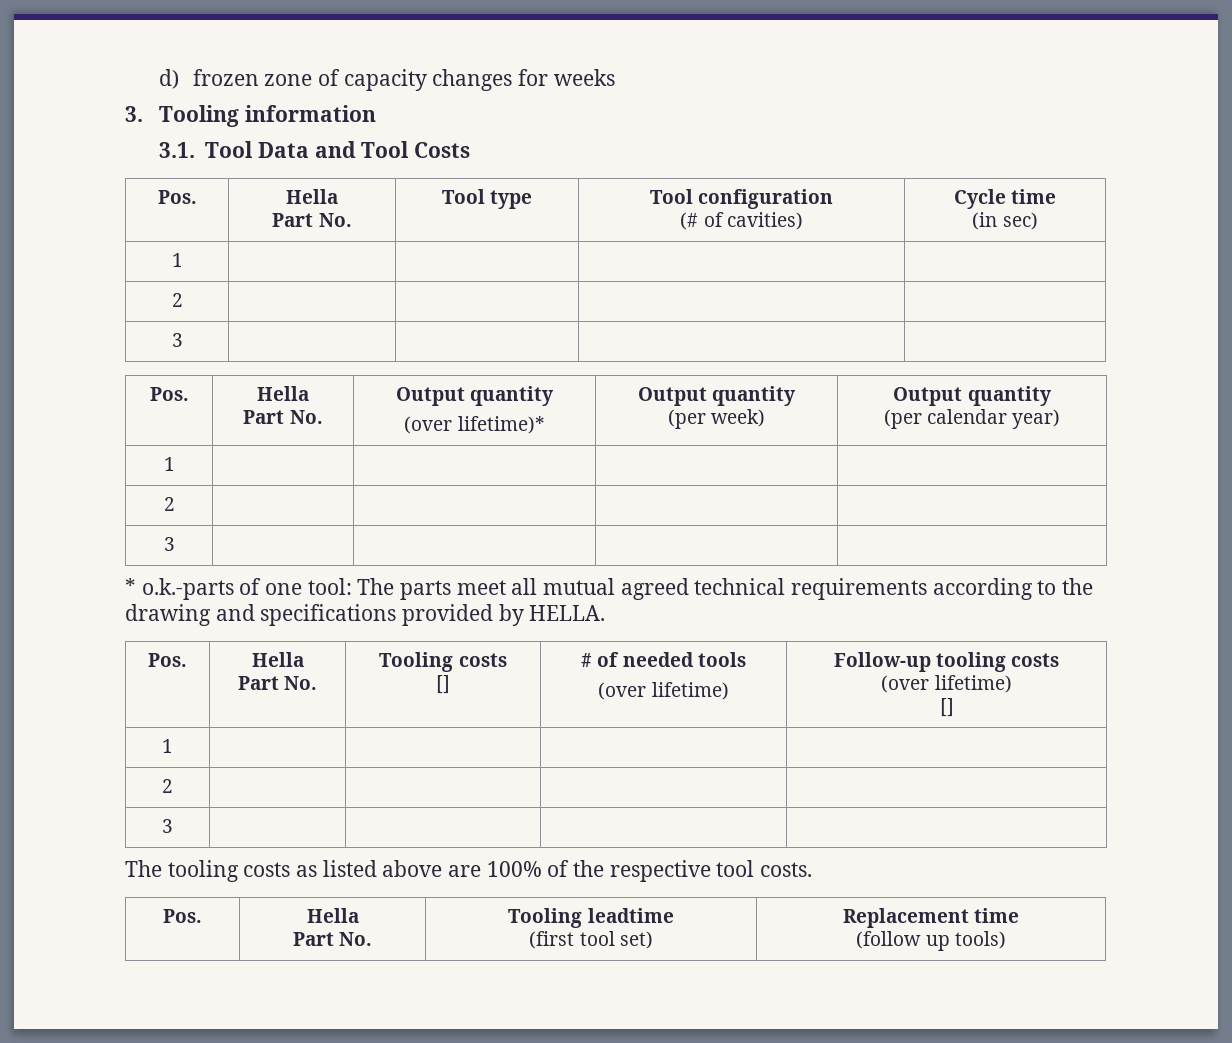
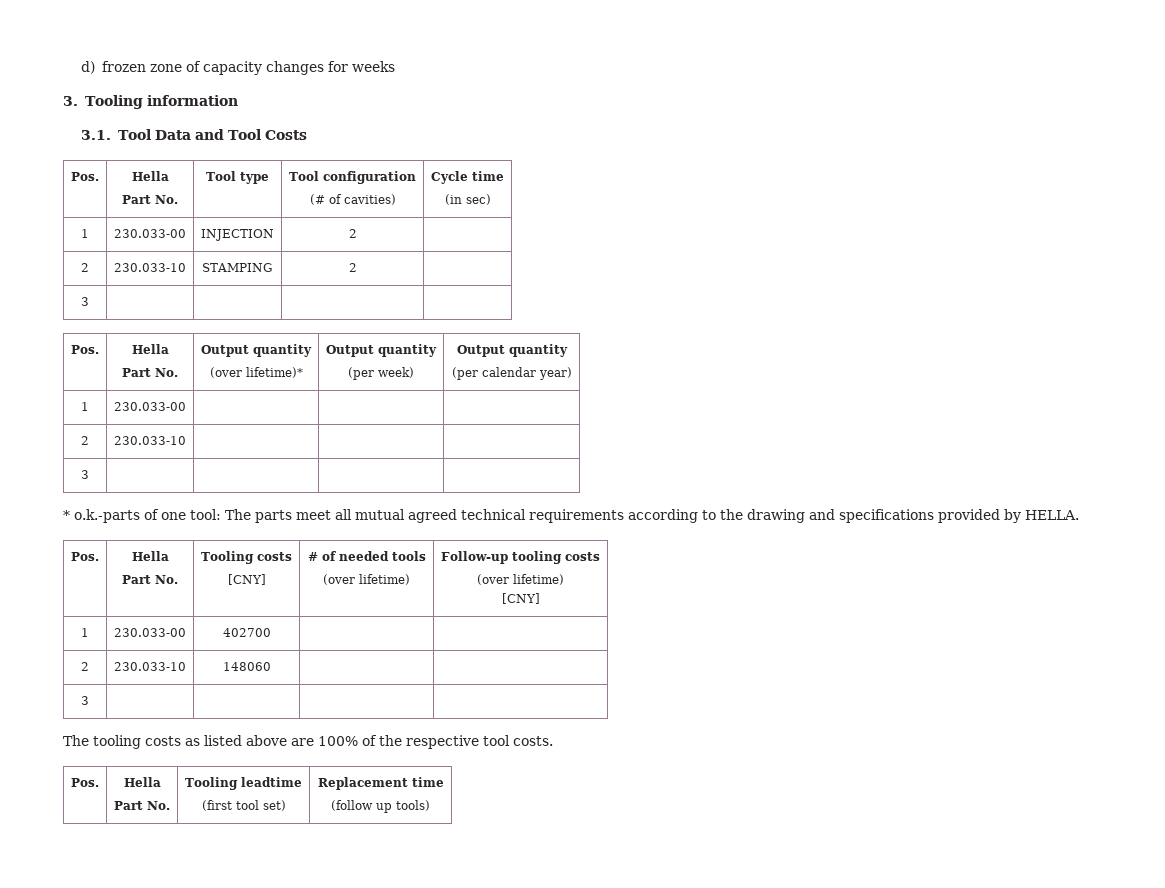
  3.1. Tool Data and Tool Costs
  Pos. | Hella
  Part No. | Tool type | Tool configuration
  (# of cavities) | Cycle time
  (in sec)
- 1 | | | |
- 2 | | | |
+ 1 | 230.033-00 | INJECTION | 2 |
+ 2 | 230.033-10 | STAMPING | 2 |
  3 | | | |
  Pos. | Hella
  Part No. | Output quantity
  (over lifetime)* | Output quantity
  (per week) | Output quantity
  (per calendar year)
- 1 | | | |
- 2 | | | |
+ 1 | 230.033-00 | | |
+ 2 | 230.033-10 | | |
  * o.k.-parts of one tool: The parts meet all mutual agreed technical requirements according to the drawing and specifications provided by HELLA.
  Pos. | Hella
  Part No. | Tooling costs
- [] | # of needed tools
+ [CNY] | # of needed tools
  (over lifetime) | Follow-up tooling costs
  (over lifetime)
- []
- 1 | | | |
- 2 | | | |
+ [CNY]
+ 1 | 230.033-00 | 402700 | |
+ 2 | 230.033-10 | 148060 | |

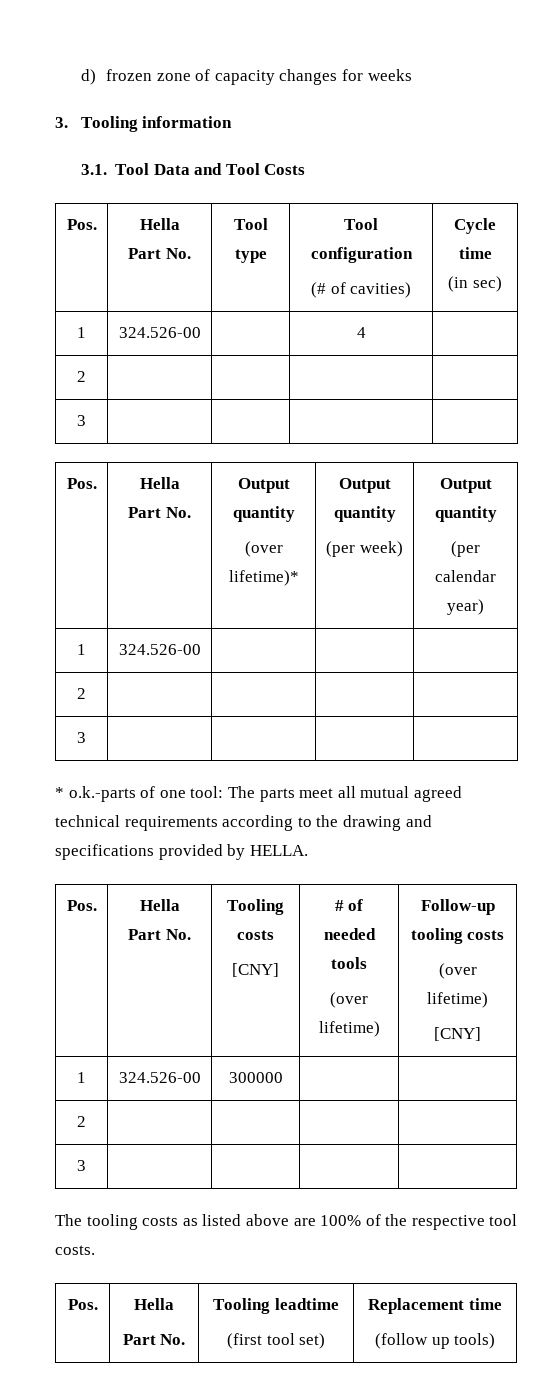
- 1 | 230.033-00 | INJECTION | 2 |
- 2 | 230.033-10 | STAMPING | 2 |
+ 1 | 324.526-00 | | 4 |
+ 2 | | | |
- 1 | 230.033-00 | | |
- 2 | 230.033-10 | | |
+ 1 | 324.526-00 | | |
+ 2 | | | |
- 1 | 230.033-00 | 402700 | |
- 2 | 230.033-10 | 148060 | |
+ 1 | 324.526-00 | 300000 | |
+ 2 | | | |

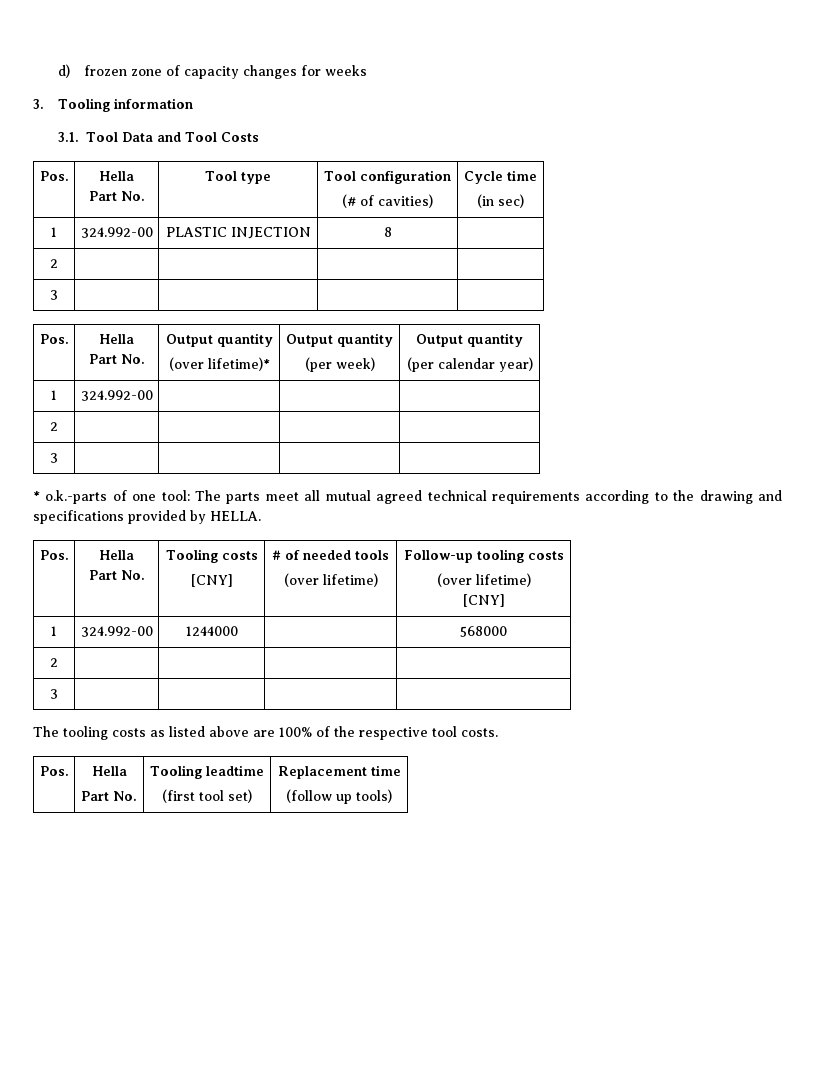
- 1 | 324.526-00 | | 4 |
+ 1 | 324.992-00 | PLASTIC INJECTION | 8 |
- 1 | 324.526-00 | | |
+ 1 | 324.992-00 | | |
- 1 | 324.526-00 | 300000 | |
+ 1 | 324.992-00 | 1244000 | | 568000

